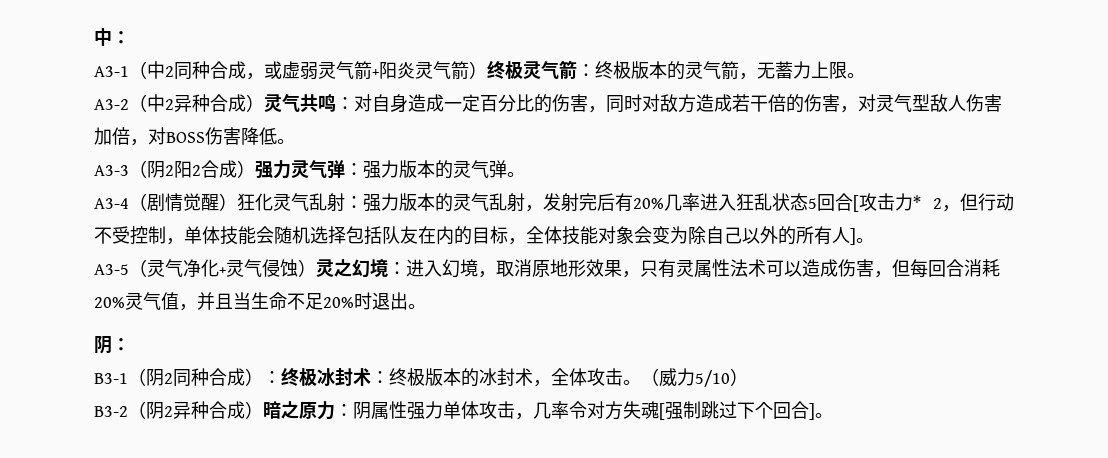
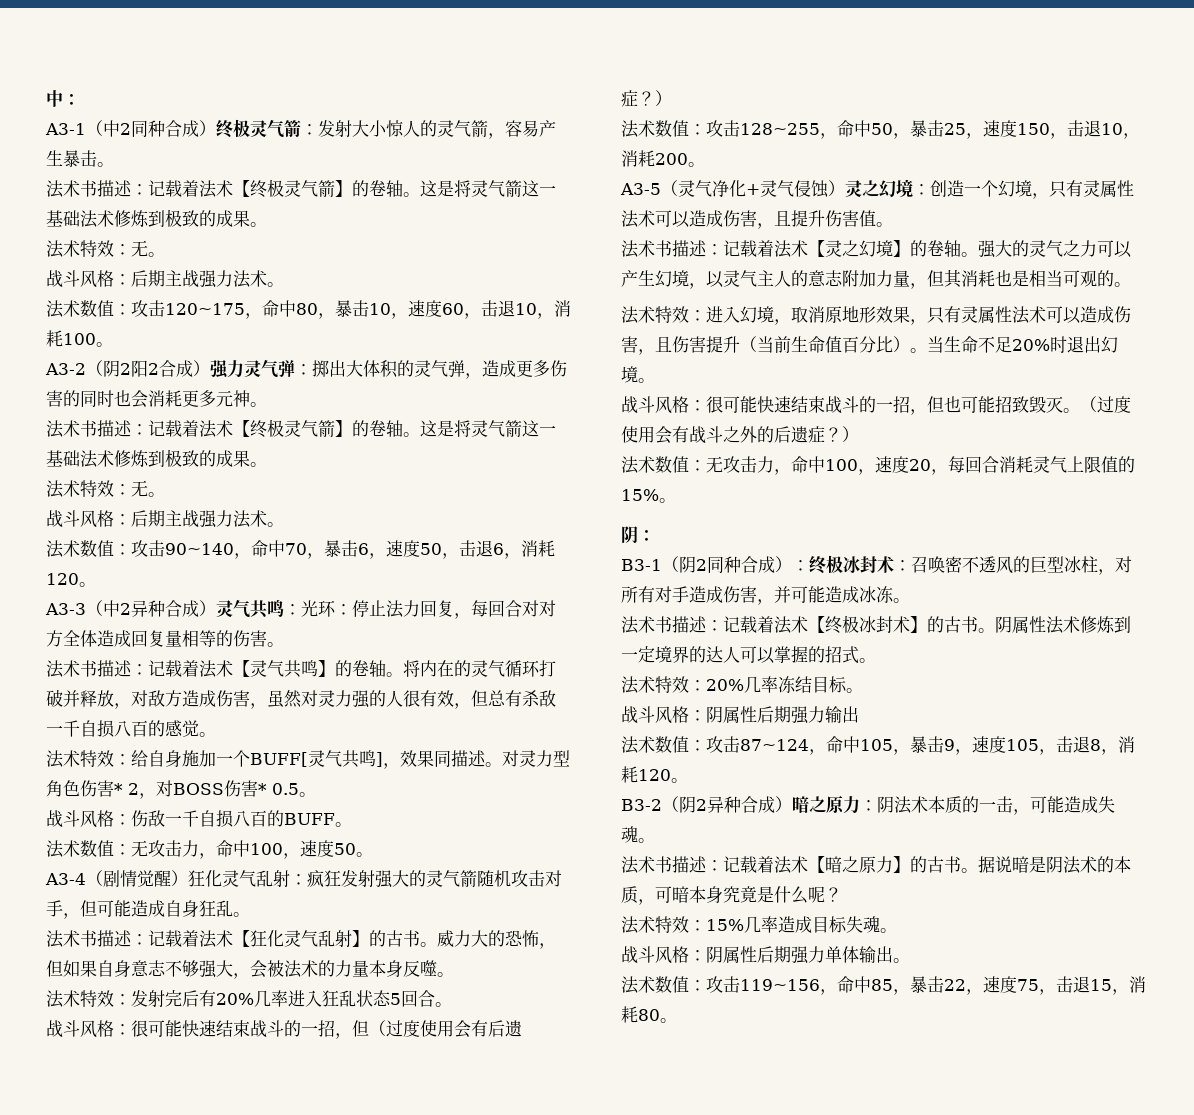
- A3-1（中2同种合成，或虚弱灵气箭+阳炎灵气箭）终极灵气箭：终极版本的灵气箭，无蓄力上限。
- A3-2（中2异种合成）灵气共鸣：对自身造成一定百分比的伤害，同时对敌方造成若干倍的伤害，对灵气型敌人伤害加倍，对BOSS伤害降低。
- A3-3（阴2阳2合成）强力灵气弹：强力版本的灵气弹。
+ A3-1（中2同种合成）终极灵气箭：发射大小惊人的灵气箭，容易产生暴击。
+ 法术书描述：记载着法术【终极灵气箭】的卷轴。这是将灵气箭这一基础法术修炼到极致的成果。
+ 法术特效：无。
+ 战斗风格：后期主战强力法术。
+ 法术数值：攻击120~175，命中80，暴击10，速度60，击退10，消耗100。
+ A3-2（阴2阳2合成）强力灵气弹：掷出大体积的灵气弹，造成更多伤害的同时也会消耗更多元神。
+ 法术书描述：记载着法术【终极灵气箭】的卷轴。这是将灵气箭这一基础法术修炼到极致的成果。
+ 法术特效：无。
+ 战斗风格：后期主战强力法术。
+ 法术数值：攻击90~140，命中70，暴击6，速度50，击退6，消耗120。
+ A3-3（中2异种合成）灵气共鸣：光环：停止法力回复，每回合对对方全体造成回复量相等的伤害。
+ 法术书描述：记载着法术【灵气共鸣】的卷轴。将内在的灵气循环打破并释放，对敌方造成伤害，虽然对灵力强的人很有效，但总有杀敌一千自损八百的感觉。
+ 法术特效：给自身施加一个BUFF[灵气共鸣]，效果同描述。对灵力型角色伤害* 2，对BOSS伤害* 0.5。
+ 战斗风格：伤敌一千自损八百的BUFF。
+ 法术数值：无攻击力，命中100，速度50。
- A3-4（剧情觉醒）狂化灵气乱射：强力版本的灵气乱射，发射完后有20%几率进入狂乱状态5回合[攻击力* 2，但行动不受控制，单体技能会随机选择包括队友在内的目标，全体技能对象会变为除自己以外的所有人]。
+ A3-4（剧情觉醒）狂化灵气乱射：疯狂发射强大的灵气箭随机攻击对手，但可能造成自身狂乱。
+ 法术书描述：记载着法术【狂化灵气乱射】的古书。威力大的恐怖，但如果自身意志不够强大，会被法术的力量本身反噬。
+ 法术特效：发射完后有20%几率进入狂乱状态5回合。
+ 战斗风格：很可能快速结束战斗的一招，但（过度使用会有后遗症？）
+ 法术数值：攻击128~255，命中50，暴击25，速度150，击退10，消耗200。
- A3-5（灵气净化+灵气侵蚀）灵之幻境：进入幻境，取消原地形效果，只有灵属性法术可以造成伤害，但每回合消耗20%灵气值，并且当生命不足20%时退出。
+ A3-5（灵气净化+灵气侵蚀）灵之幻境：创造一个幻境，只有灵属性法术可以造成伤害，且提升伤害值。
+ 法术书描述：记载着法术【灵之幻境】的卷轴。强大的灵气之力可以产生幻境，以灵气主人的意志附加力量，但其消耗也是相当可观的。
+ 法术特效：进入幻境，取消原地形效果，只有灵属性法术可以造成伤害，且伤害提升（当前生命值百分比）。当生命不足20%时退出幻境。
+ 战斗风格：很可能快速结束战斗的一招，但也可能招致毁灭。（过度使用会有战斗之外的后遗症？）
+ 法术数值：无攻击力，命中100，速度20，每回合消耗灵气上限值的15%。
- B3-1（阴2同种合成）：终极冰封术：终极版本的冰封术，全体攻击。（威力5/10）
+ B3-1（阴2同种合成）：终极冰封术：召唤密不透风的巨型冰柱，对所有对手造成伤害，并可能造成冰冻。
+ 法术书描述：记载着法术【终极冰封术】的古书。阴属性法术修炼到一定境界的达人可以掌握的招式。
+ 法术特效：20%几率冻结目标。
+ 战斗风格：阴属性后期强力输出
+ 法术数值：攻击87~124，命中105，暴击9，速度105，击退8，消耗120。
- B3-2（阴2异种合成）暗之原力：阴属性强力单体攻击，几率令对方失魂[强制跳过下个回合]。
+ B3-2（阴2异种合成）暗之原力：阴法术本质的一击，可能造成失魂。
+ 法术书描述：记载着法术【暗之原力】的古书。据说暗是阴法术的本质，可暗本身究竟是什么呢？
+ 法术特效：15%几率造成目标失魂。
+ 战斗风格：阴属性后期强力单体输出。
+ 法术数值：攻击119~156，命中85，暴击22，速度75，击退15，消耗80。

